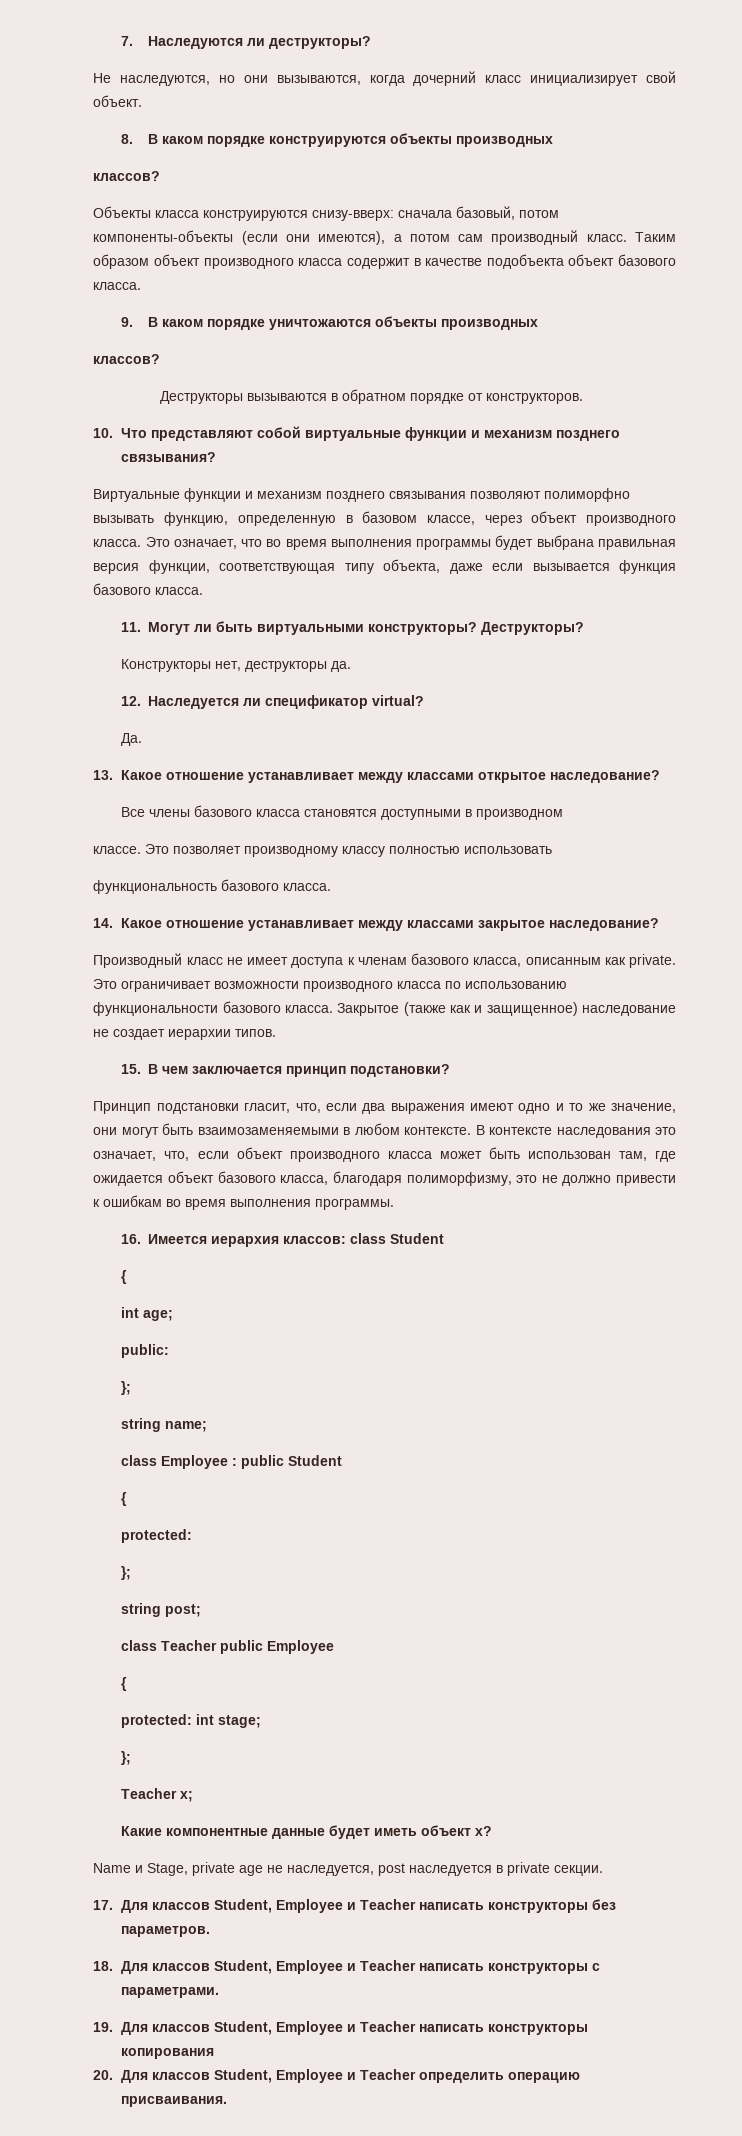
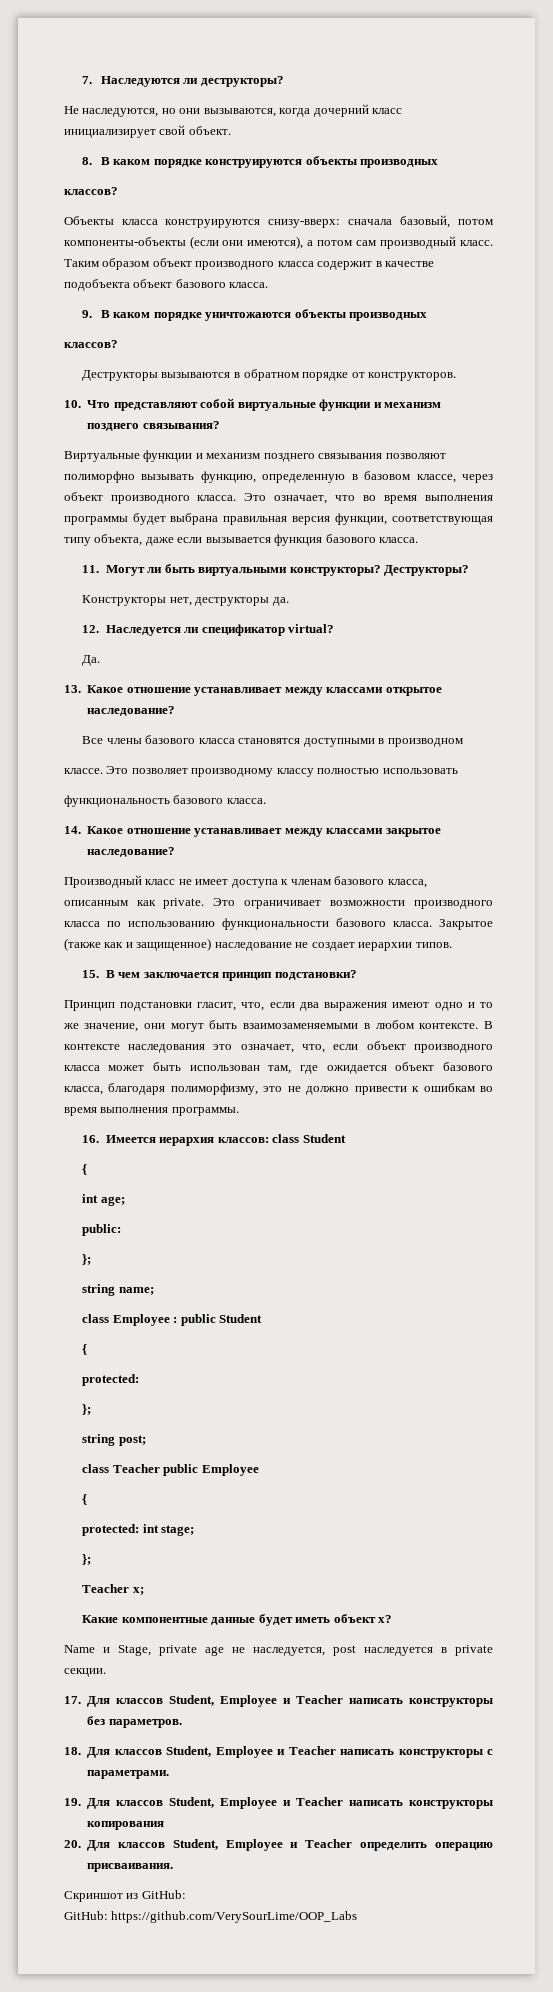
+ Скриншот из GitHub:
+ GitHub: https://github.com/VerySourLime/OOP_Labs

